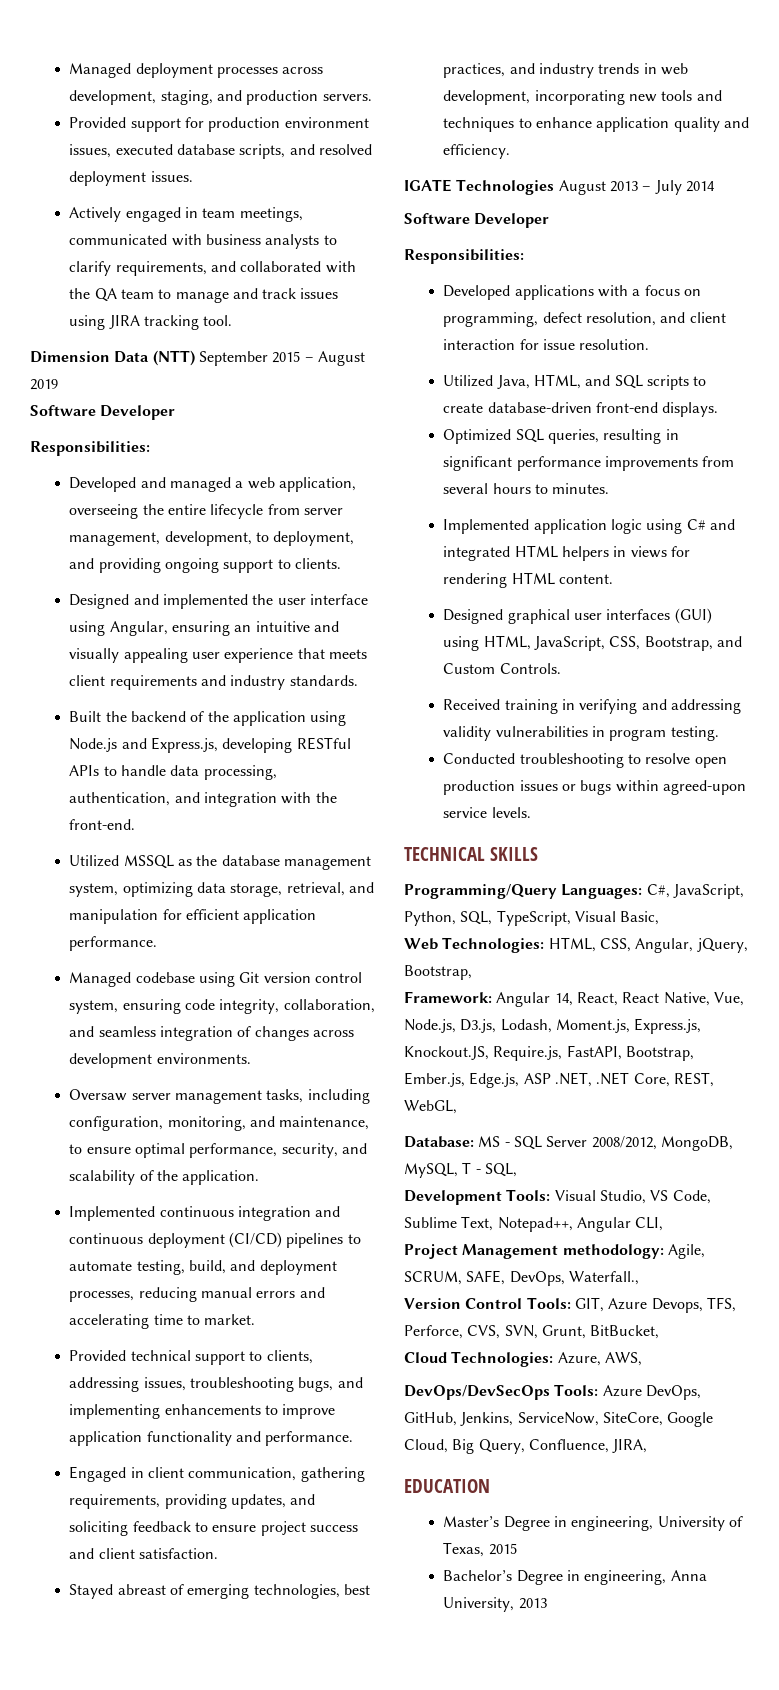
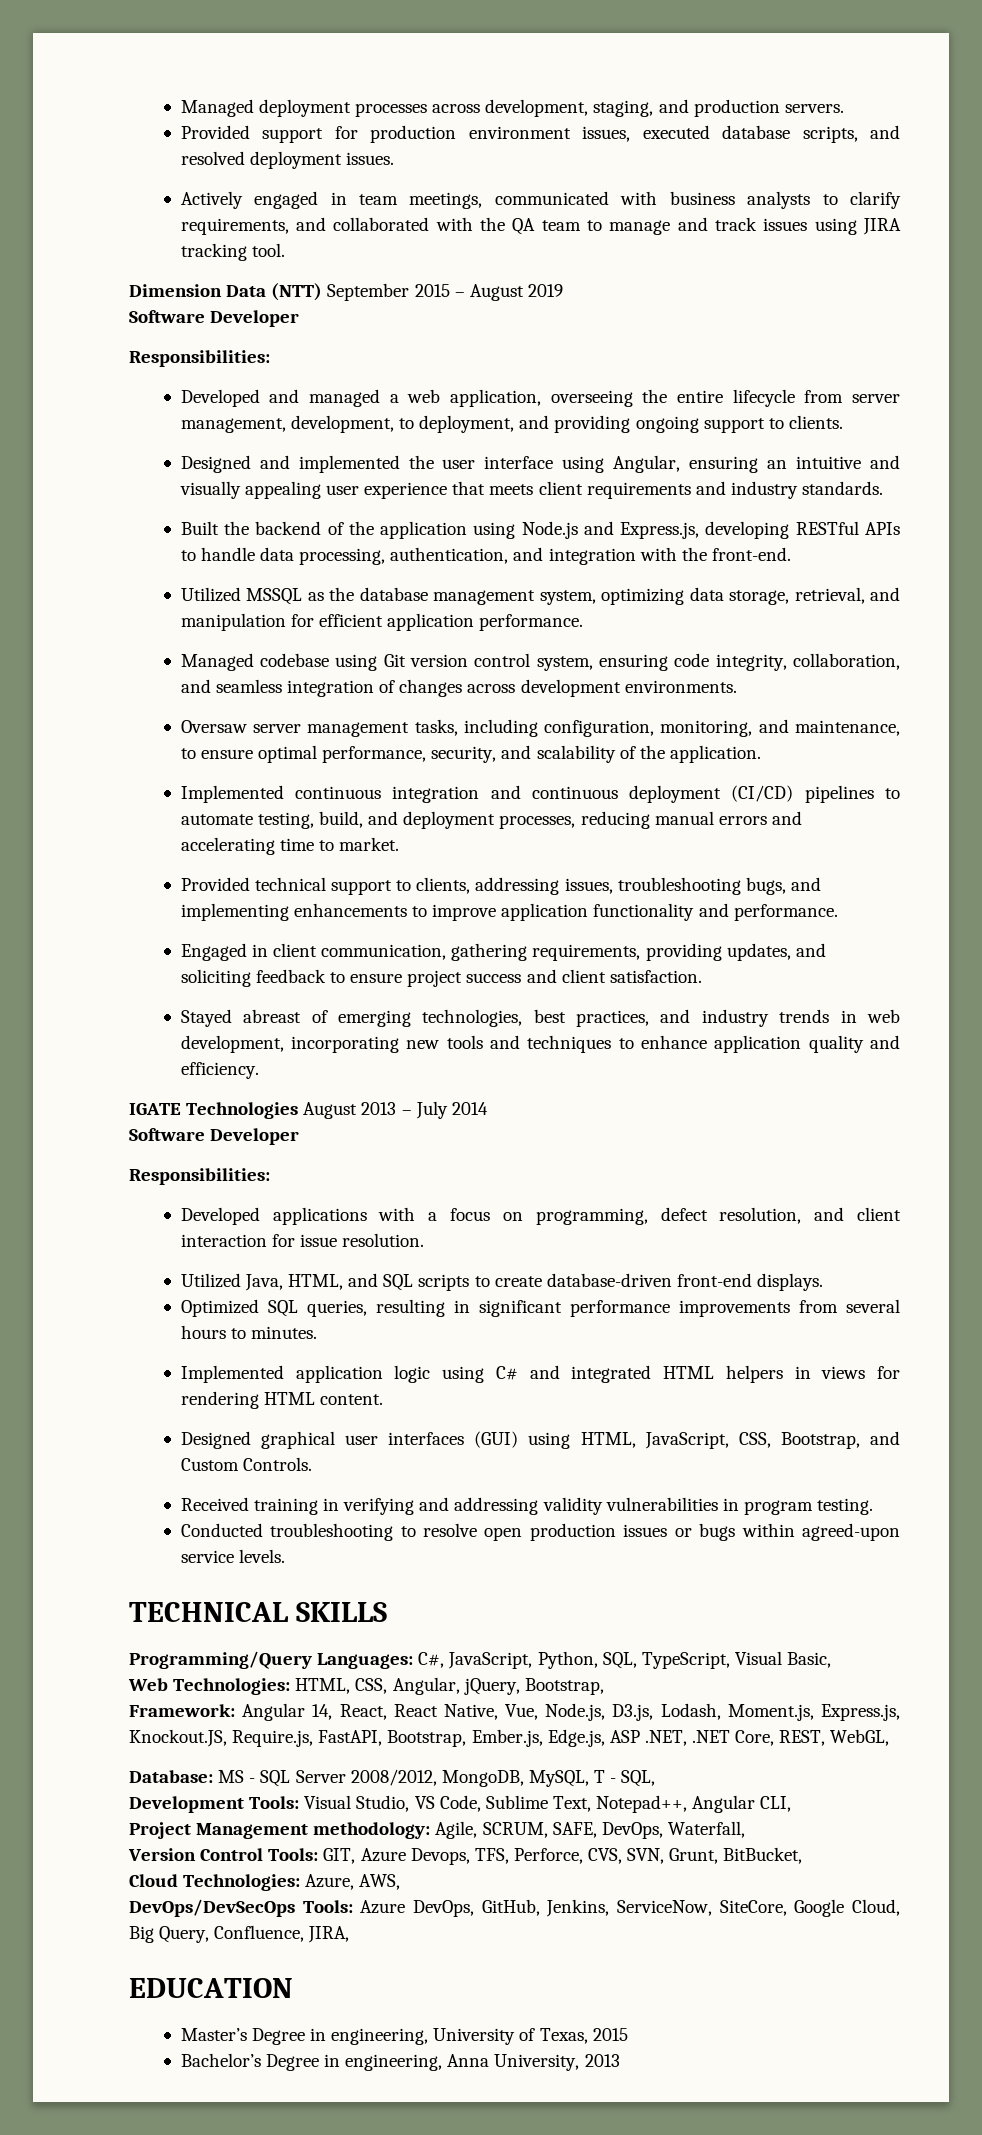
- Project Management methodology: Agile, SCRUM, SAFE, DevOps, Waterfall.,
+ Project Management methodology: Agile, SCRUM, SAFE, DevOps, Waterfall,

